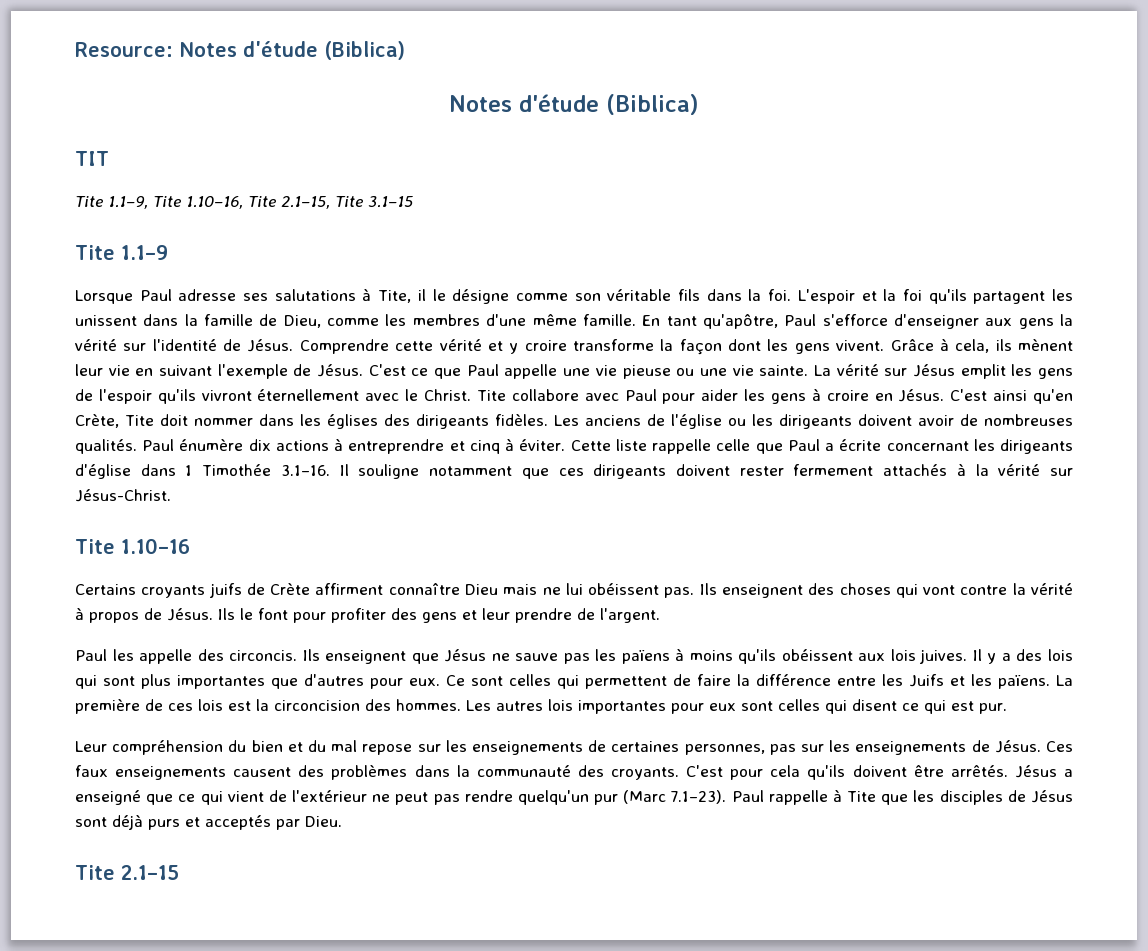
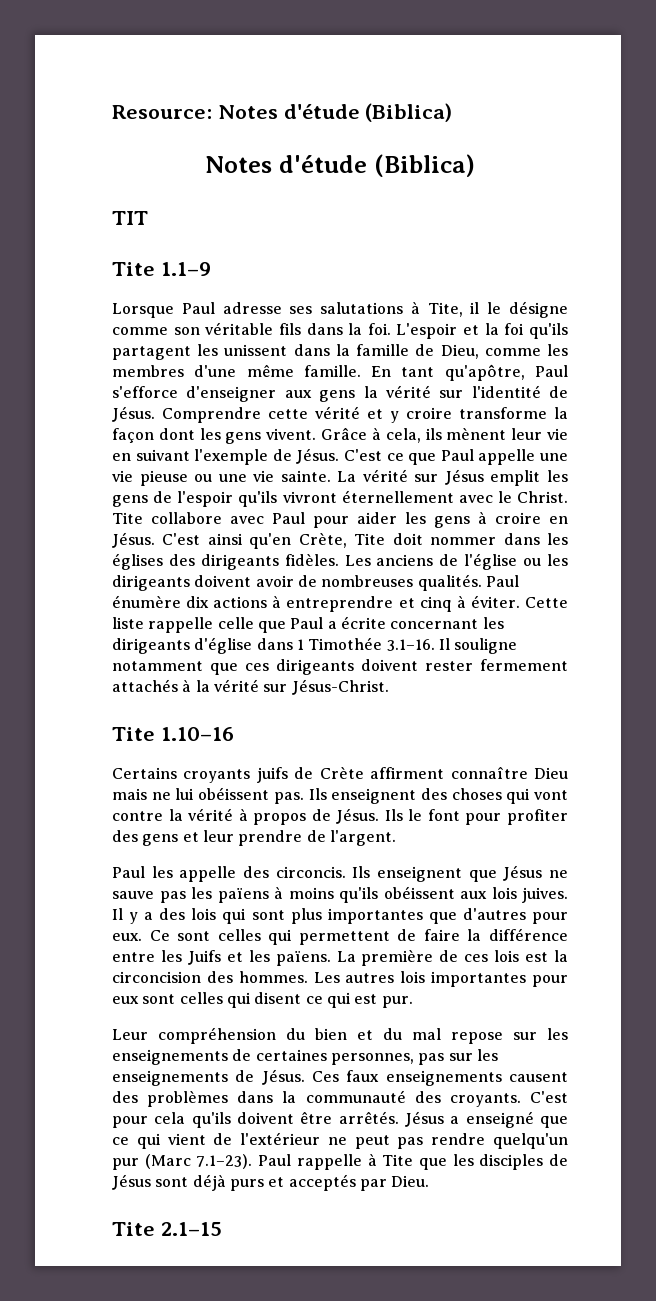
- Tite 1.1–9, Tite 1.10–16, Tite 2.1–15, Tite 3.1–15

